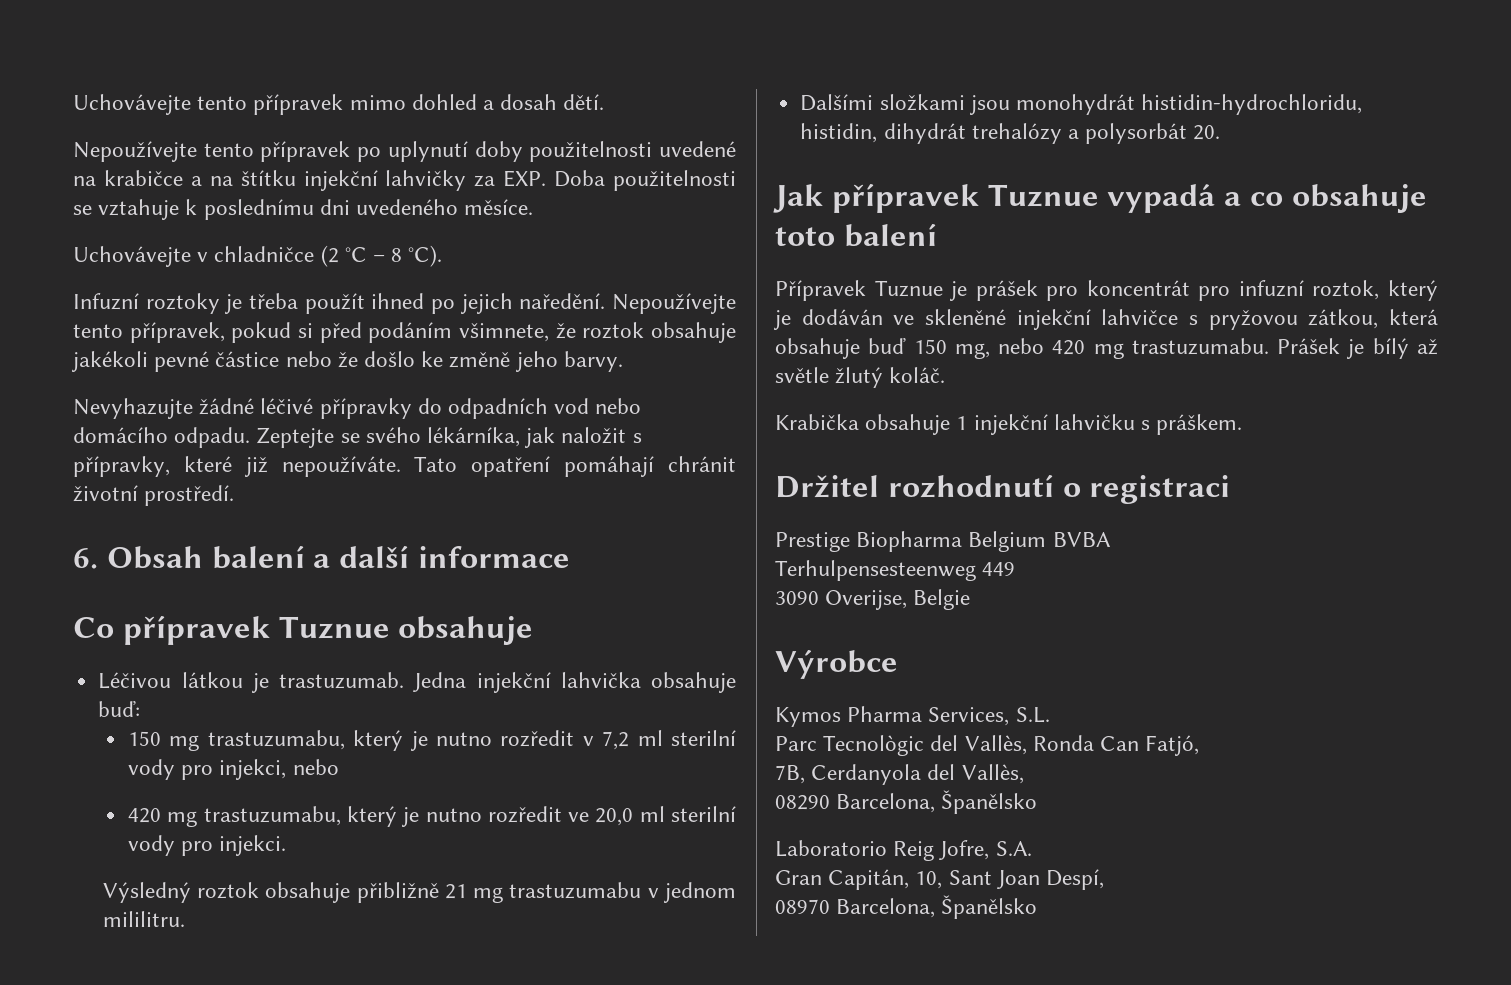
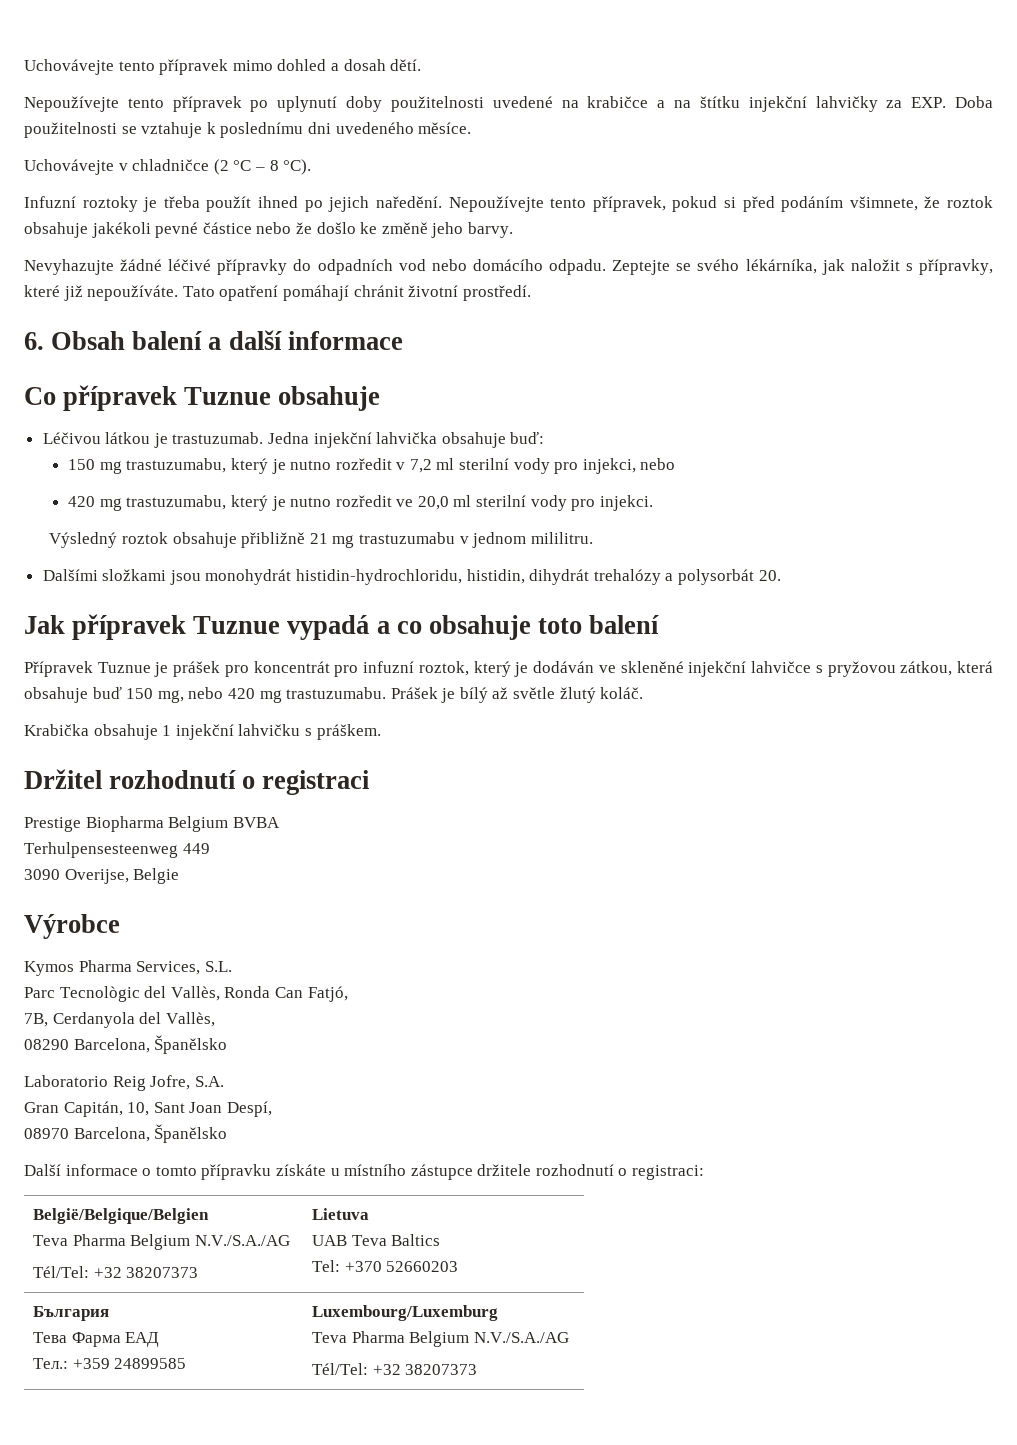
+ Další informace o tomto přípravku získáte u místního zástupce držitele rozhodnutí o registraci:
+ België/Belgique/Belgien
+ Teva Pharma Belgium N.V./S.A./AG
+ Tél/Tel: +32 38207373 | Lietuva
+ UAB Teva Baltics
+ Tel: +370 52660203
+ България
+ Тева Фарма ЕАД
+ Teл.: +359 24899585 | Luxembourg/Luxemburg
+ Teva Pharma Belgium N.V./S.A./AG
+ Tél/Tel: +32 38207373

